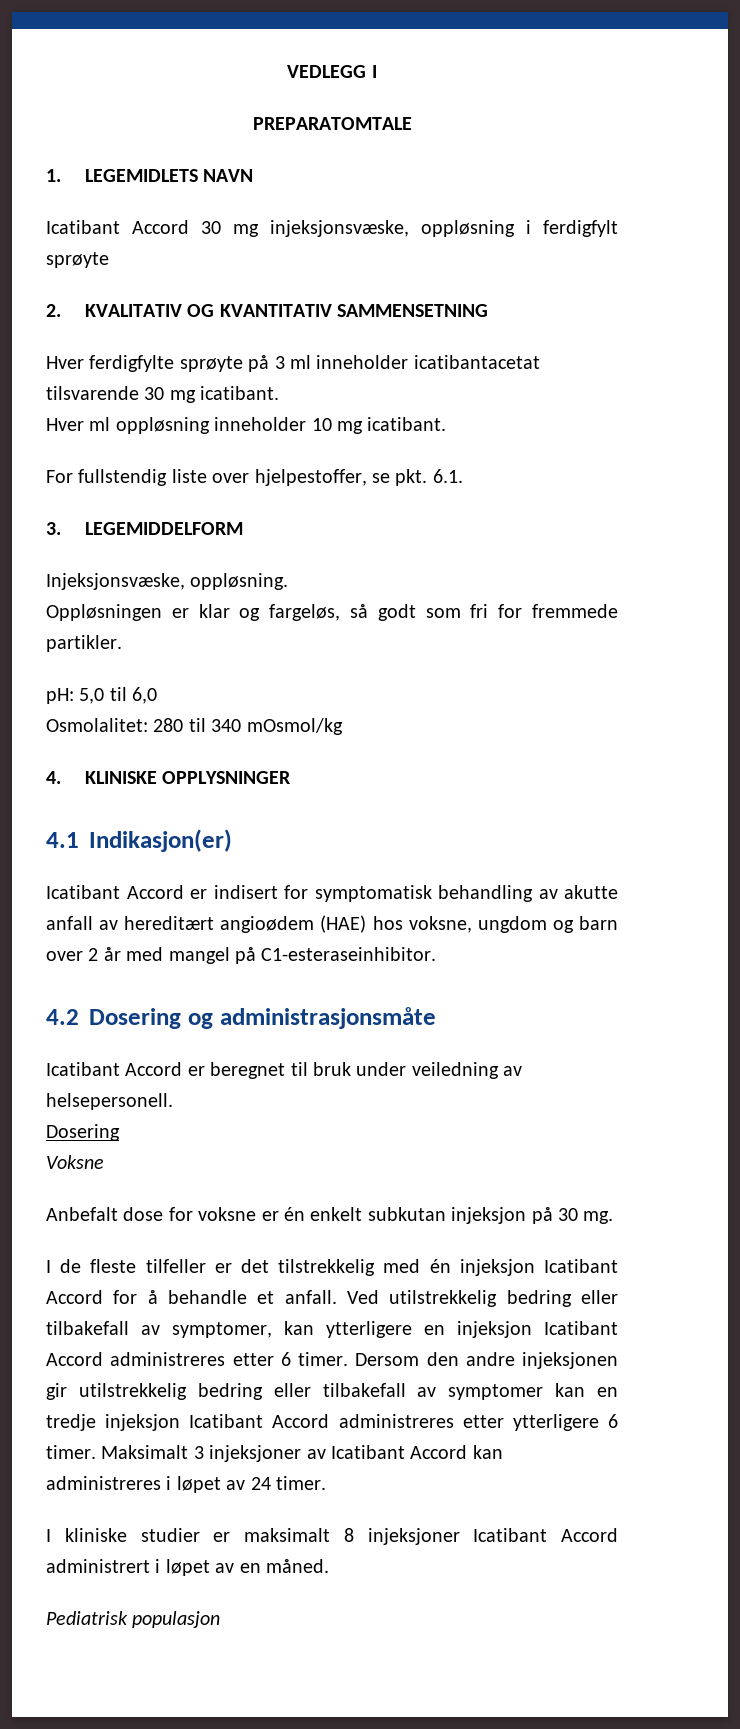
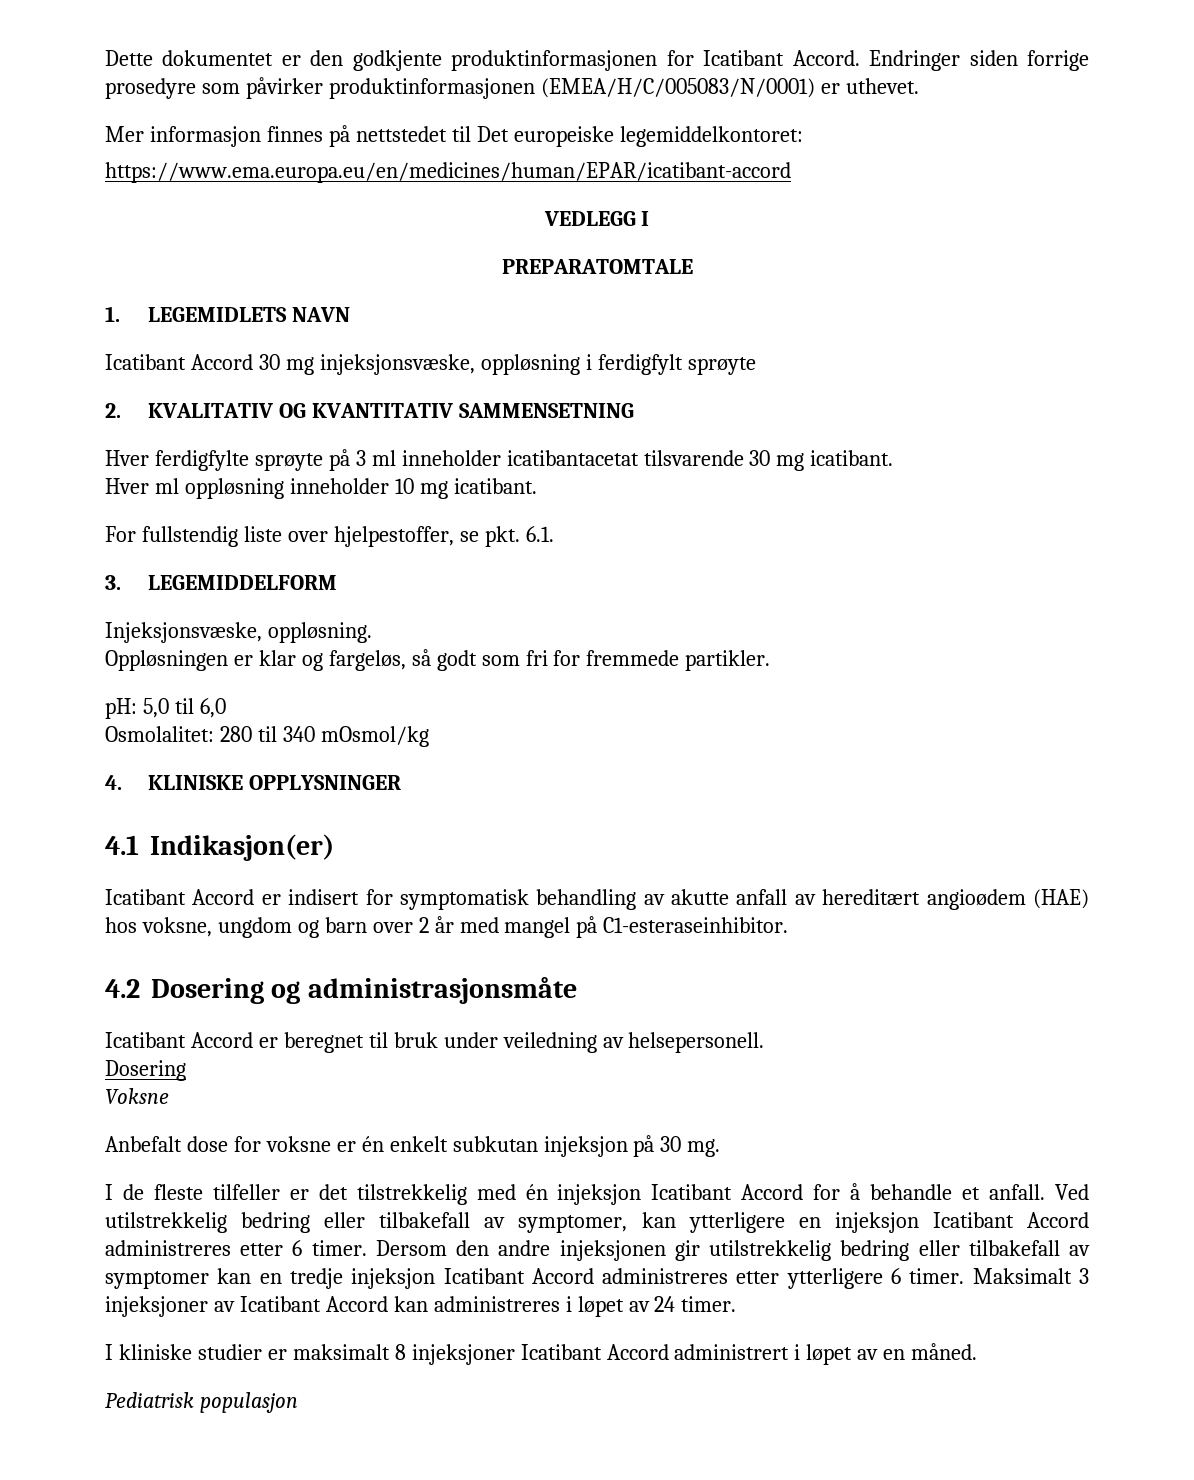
+ Dette dokumentet er den godkjente produktinformasjonen for Icatibant Accord. Endringer siden forrige prosedyre som påvirker produktinformasjonen (EMEA/H/C/005083/N/0001) er uthevet.
+ Mer informasjon finnes på nettstedet til Det europeiske legemiddelkontoret:
+ https://www.ema.europa.eu/en/medicines/human/EPAR/icatibant-accord

